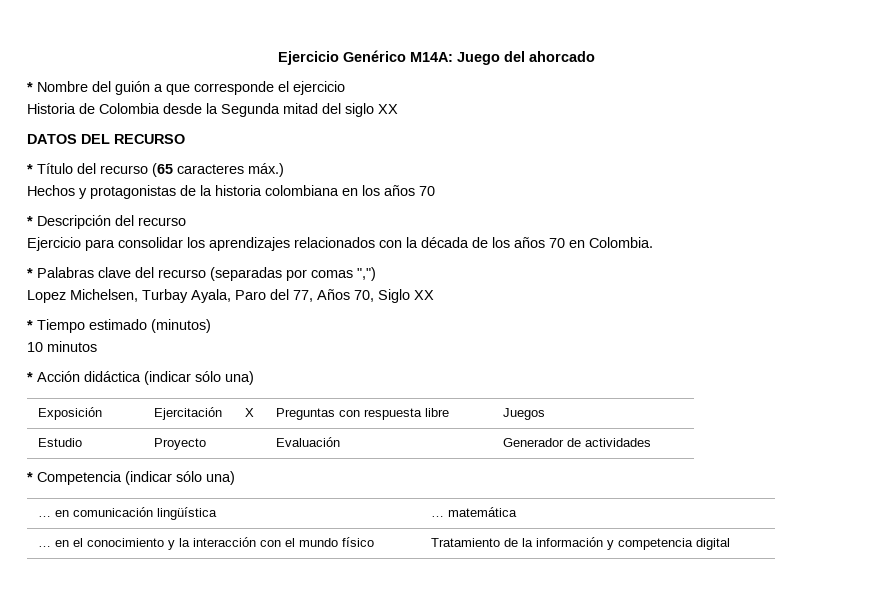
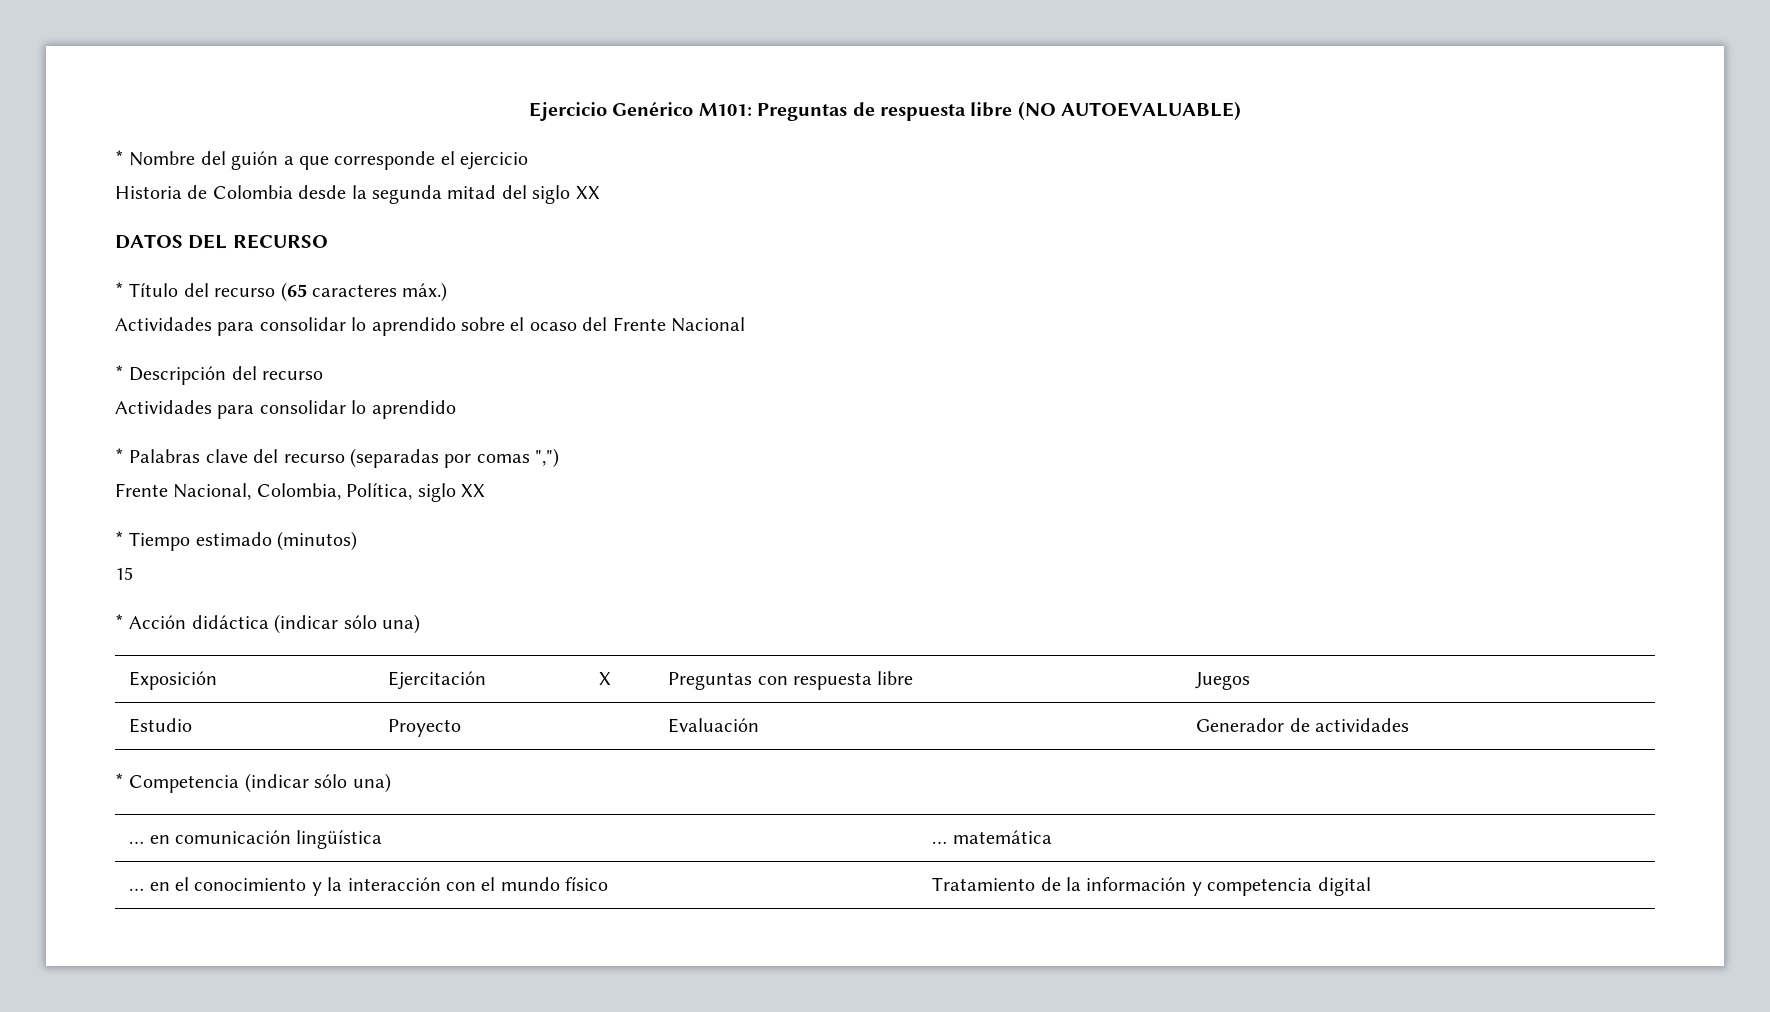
- Ejercicio Genérico M14A: Juego del ahorcado
+ Ejercicio Genérico M101: Preguntas de respuesta libre (NO AUTOEVALUABLE)
- Historia de Colombia desde la Segunda mitad del siglo XX
+ Historia de Colombia desde la segunda mitad del siglo XX
- Hechos y protagonistas de la historia colombiana en los años 70
+ Actividades para consolidar lo aprendido sobre el ocaso del Frente Nacional
  * Descripción del recurso
- Ejercicio para consolidar los aprendizajes relacionados con la década de los años 70 en Colombia.
+ Actividades para consolidar lo aprendido
- Lopez Michelsen, Turbay Ayala, Paro del 77, Años 70, Siglo XX
+ Frente Nacional, Colombia, Política, siglo XX
- 10 minutos
+ 15

